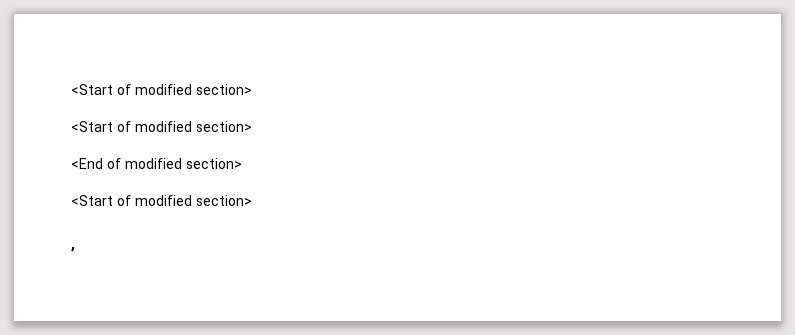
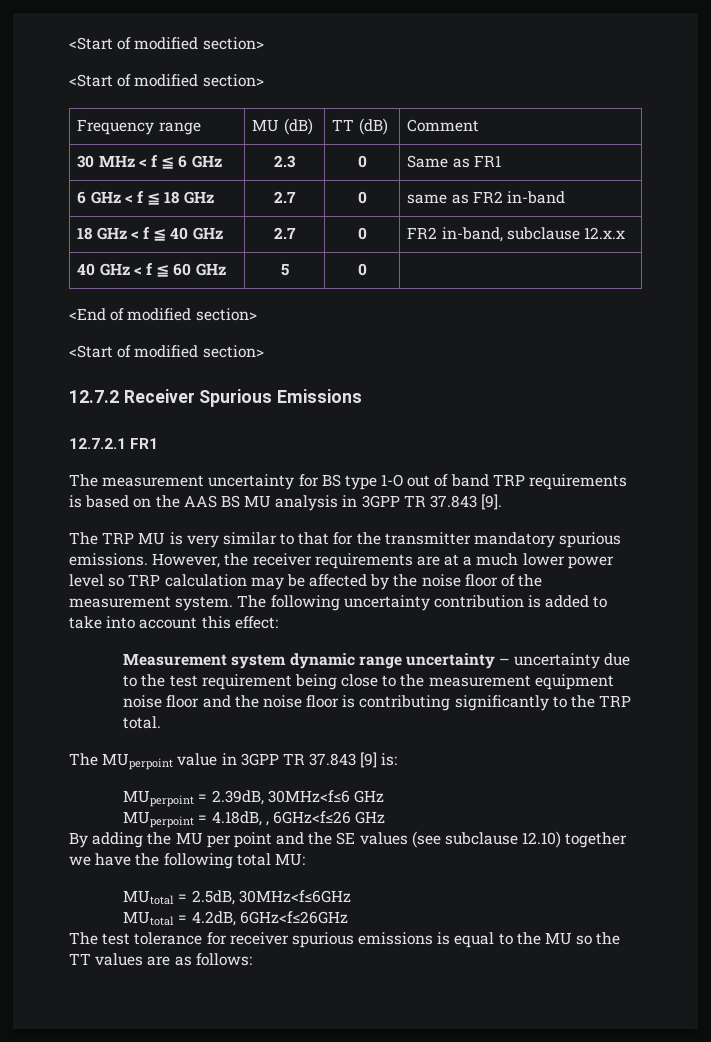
+ Frequency range | MU (dB) | TT (dB) | Comment
+ 30 MHz < f ≦ 6 GHz | 2.3 | 0 | Same as FR1
+ 6 GHz < f ≦ 18 GHz | 2.7 | 0 | same as FR2 in-band
+ 18 GHz < f ≦ 40 GHz | 2.7 | 0 | FR2 in-band, subclause 12.x.x
+ 40 GHz < f ≦ 60 GHz | 5 | 0 |
- ,
+ 12.7.2 Receiver Spurious Emissions
+ 12.7.2.1 FR1
+ The measurement uncertainty for BS type 1-O out of band TRP requirements is based on the AAS BS MU analysis in 3GPP TR 37.843 [9].
+ The TRP MU is very similar to that for the transmitter mandatory spurious emissions. However, the receiver requirements are at a much lower power level so TRP calculation may be affected by the noise floor of the measurement system. The following uncertainty contribution is added to take into account this effect:
+ Measurement system dynamic range uncertainty – uncertainty due to the test requirement being close to the measurement equipment noise floor and the noise floor is contributing significantly to the TRP total.
+ The MUperpoint value in 3GPP TR 37.843 [9] is:
+ MUperpoint = 2.39dB, 30MHz<f≤6 GHz
+ MUperpoint = 4.18dB, , 6GHz<f≤26 GHz
+ By adding the MU per point and the SE values (see subclause 12.10) together we have the following total MU:
+ MUtotal = 2.5dB, 30MHz<f≤6GHz
+ MUtotal = 4.2dB, 6GHz<f≤26GHz
+ The test tolerance for receiver spurious emissions is equal to the MU so the TT values are as follows:

